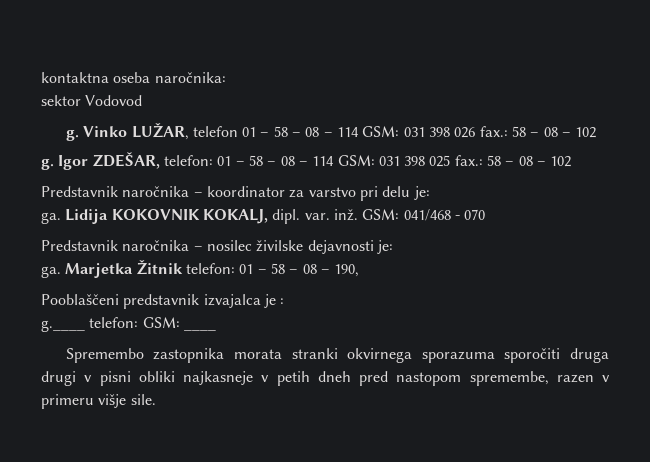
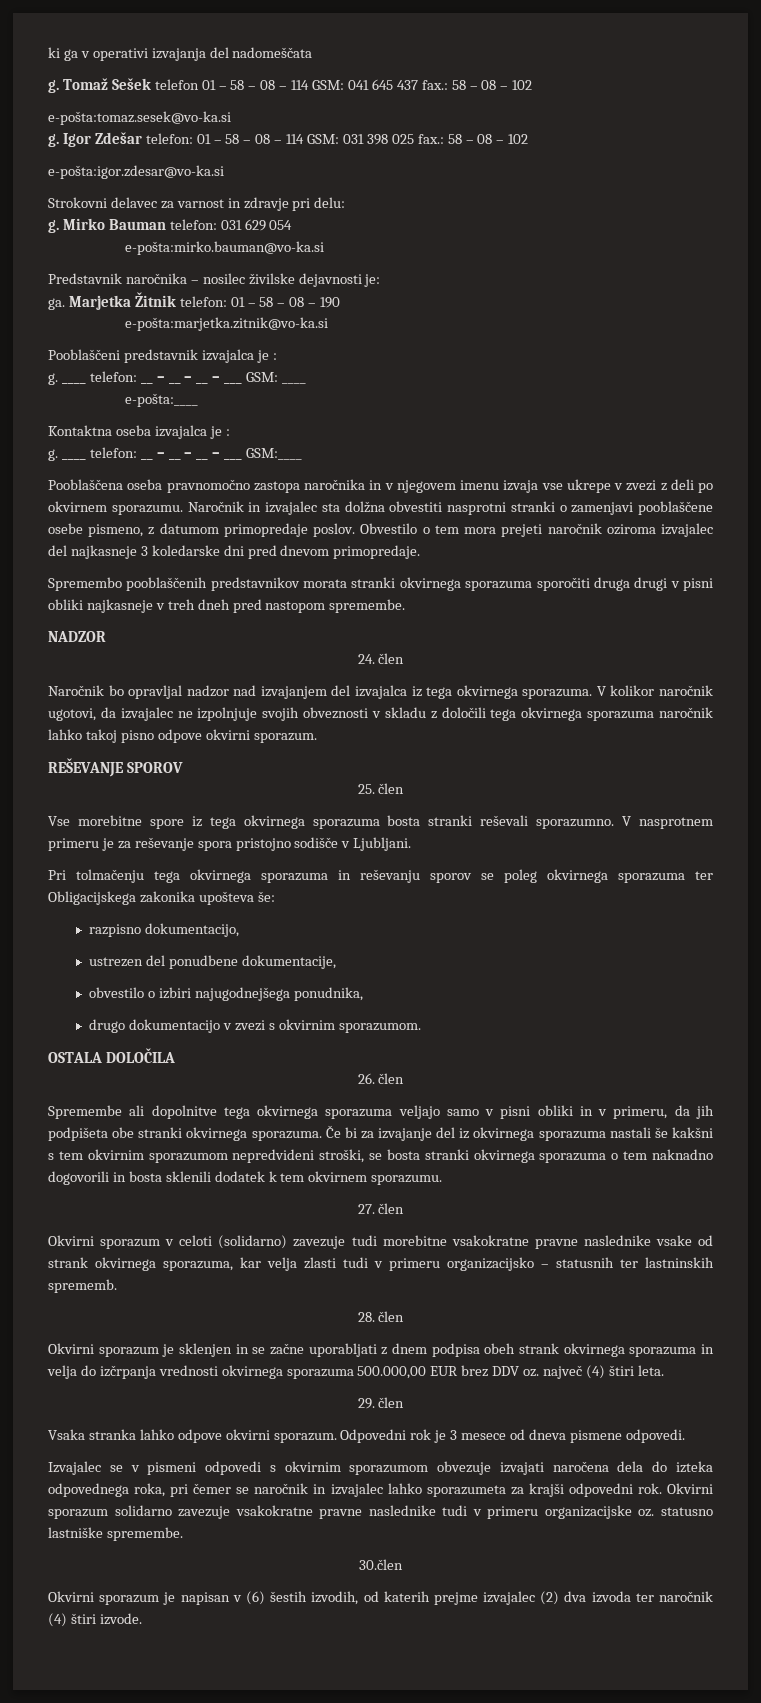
- kontaktna oseba naročnika:
- sektor Vodovod
- g. Vinko LUŽAR, telefon 01 – 58 – 08 – 114 GSM: 031 398 026 fax.: 58 – 08 – 102
+ ki ga v operativi izvajanja del nadomeščata
+ g. Tomaž Sešek telefon 01 – 58 – 08 – 114 GSM: 041 645 437 fax.: 58 – 08 – 102
+ e-pošta:tomaz.sesek@vo-ka.si
- Igor ZDEŠAR, telefon: 01 – 58 – 08 – 114 GSM: 031 398 025 fax.: 58 – 08 – 102
+ Igor Zdešar telefon: 01 – 58 – 08 – 114 GSM: 031 398 025 fax.: 58 – 08 – 102
- Predstavnik naročnika – koordinator za varstvo pri delu je:
- ga. Lidija KOKOVNIK KOKALJ, dipl. var. inž. GSM: 041/468 - 070
+ e-pošta:igor.zdesar@vo-ka.si
+ Strokovni delavec za varnost in zdravje pri delu:
+ g. Mirko Bauman telefon: 031 629 054
+ e-pošta:mirko.bauman@vo-ka.si
- Marjetka Žitnik telefon: 01 – 58 – 08 – 190,
+ Marjetka Žitnik telefon: 01 – 58 – 08 – 190
+ e-pošta:marjetka.zitnik@vo-ka.si
- g.____ telefon: GSM: ____
+ g. ____ telefon: __ – __ – __ – ___ GSM: ____
+ e-pošta:____
+ Kontaktna oseba izvajalca je :
+ g. ____ telefon: __ – __ – __ – ___ GSM:____
+ Pooblaščena oseba pravnomočno zastopa naročnika in v njegovem imenu izvaja vse ukrepe v zvezi z deli po okvirnem sporazumu. Naročnik in izvajalec sta dolžna obvestiti nasprotni stranki o zamenjavi pooblaščene osebe pismeno, z datumom primopredaje poslov. Obvestilo o tem mora prejeti naročnik oziroma izvajalec del najkasneje 3 koledarske dni pred dnevom primopredaje.
- Spremembo zastopnika morata stranki okvirnega sporazuma sporočiti druga drugi v pisni obliki najkasneje v petih dneh pred nastopom spremembe, razen v primeru višje sile.
+ Spremembo pooblaščenih predstavnikov morata stranki okvirnega sporazuma sporočiti druga drugi v pisni obliki najkasneje v treh dneh pred nastopom spremembe.
+ NADZOR
+ 24. člen
+ Naročnik bo opravljal nadzor nad izvajanjem del izvajalca iz tega okvirnega sporazuma. V kolikor naročnik ugotovi, da izvajalec ne izpolnjuje svojih obveznosti v skladu z določili tega okvirnega sporazuma naročnik lahko takoj pisno odpove okvirni sporazum.
+ REŠEVANJE SPOROV
+ 25. člen
+ Vse morebitne spore iz tega okvirnega sporazuma bosta stranki reševali sporazumno. V nasprotnem primeru je za reševanje spora pristojno sodišče v Ljubljani.
+ Pri tolmačenju tega okvirnega sporazuma in reševanju sporov se poleg okvirnega sporazuma ter Obligacijskega zakonika upošteva še:
+ razpisno dokumentacijo,
+ ustrezen del ponudbene dokumentacije,
+ obvestilo o izbiri najugodnejšega ponudnika,
+ drugo dokumentacijo v zvezi s okvirnim sporazumom.
+ OSTALA DOLOČILA
+ 26. člen
+ Spremembe ali dopolnitve tega okvirnega sporazuma veljajo samo v pisni obliki in v primeru, da jih podpišeta obe stranki okvirnega sporazuma. Če bi za izvajanje del iz okvirnega sporazuma nastali še kakšni s tem okvirnim sporazumom nepredvideni stroški, se bosta stranki okvirnega sporazuma o tem naknadno dogovorili in bosta sklenili dodatek k tem okvirnem sporazumu.
+ 27. člen
+ Okvirni sporazum v celoti (solidarno) zavezuje tudi morebitne vsakokratne pravne naslednike vsake od strank okvirnega sporazuma, kar velja zlasti tudi v primeru organizacijsko – statusnih ter lastninskih sprememb.
+ 28. člen
+ Okvirni sporazum je sklenjen in se začne uporabljati z dnem podpisa obeh strank okvirnega sporazuma in velja do izčrpanja vrednosti okvirnega sporazuma 500.000,00 EUR brez DDV oz. največ (4) štiri leta.
+ 29. člen
+ Vsaka stranka lahko odpove okvirni sporazum. Odpovedni rok je 3 mesece od dneva pismene odpovedi.
+ Izvajalec se v pismeni odpovedi s okvirnim sporazumom obvezuje izvajati naročena dela do izteka odpovednega roka, pri čemer se naročnik in izvajalec lahko sporazumeta za krajši odpovedni rok. Okvirni sporazum solidarno zavezuje vsakokratne pravne naslednike tudi v primeru organizacijske oz. statusno lastniške spremembe.
+ 30.člen
+ Okvirni sporazum je napisan v (6) šestih izvodih, od katerih prejme izvajalec (2) dva izvoda ter naročnik (4) štiri izvode.

